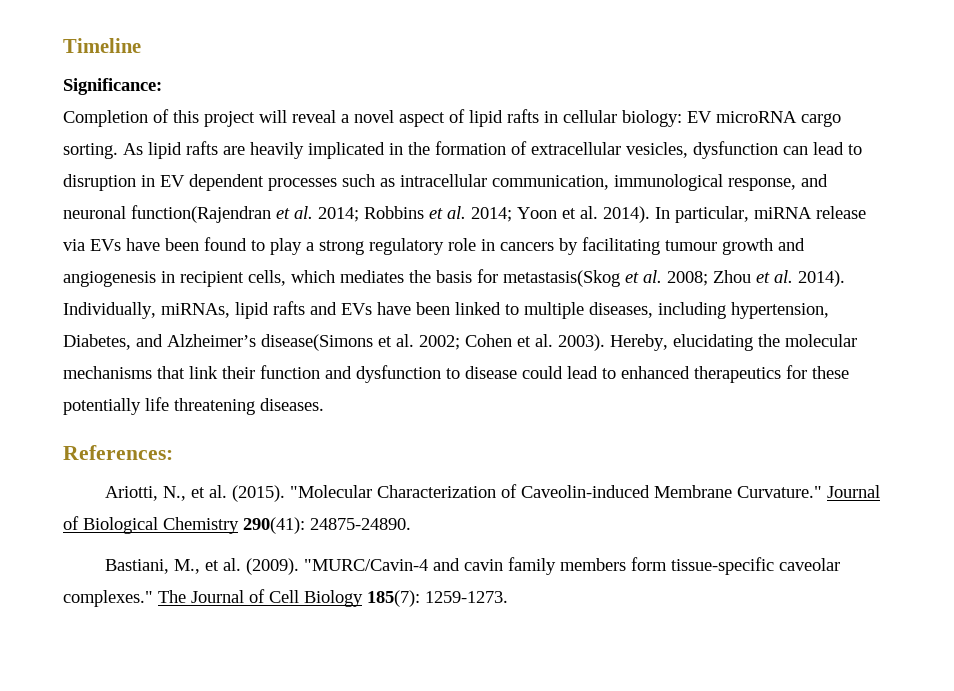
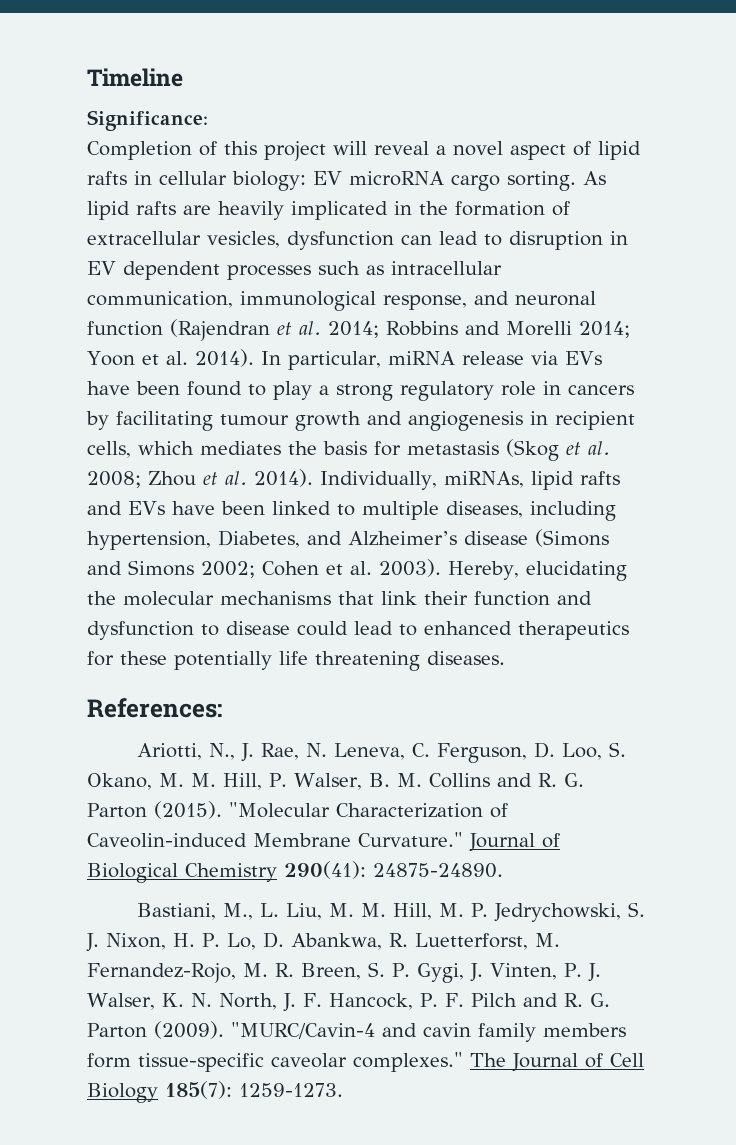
- As lipid rafts are heavily implicated in the formation of extracellular vesicles, dysfunction can lead to disruption in EV dependent processes such as intracellular communication, immunological response, and neuronal function(Rajendran et al. 2014; Robbins et al. 2014; Yoon et al. 2014).
+ As lipid rafts are heavily implicated in the formation of extracellular vesicles, dysfunction can lead to disruption in EV dependent processes such as intracellular communication, immunological response, and neuronal function (Rajendran et al. 2014; Robbins and Morelli 2014; Yoon et al. 2014).
- In particular, miRNA release via EVs have been found to play a strong regulatory role in cancers by facilitating tumour growth and angiogenesis in recipient cells, which mediates the basis for metastasis(Skog et al. 2008; Zhou et al. 2014).
+ In particular, miRNA release via EVs have been found to play a strong regulatory role in cancers by facilitating tumour growth and angiogenesis in recipient cells, which mediates the basis for metastasis (Skog et al. 2008; Zhou et al. 2014).
- Individually, miRNAs, lipid rafts and EVs have been linked to multiple diseases, including hypertension, Diabetes, and Alzheimer’s disease(Simons et al. 2002; Cohen et al. 2003).
+ Individually, miRNAs, lipid rafts and EVs have been linked to multiple diseases, including hypertension, Diabetes, and Alzheimer’s disease (Simons and Simons 2002; Cohen et al. 2003).
- Ariotti, N., et al. (2015).
+ Ariotti, N., J. Rae, N. Leneva, C. Ferguson, D. Loo, S. Okano, M. M. Hill, P. Walser, B. M. Collins and R. G. Parton (2015).
- Bastiani, M., et al. (2009).
+ Bastiani, M., L. Liu, M. M. Hill, M. P. Jedrychowski, S. J. Nixon, H. P. Lo, D. Abankwa, R. Luetterforst, M. Fernandez-Rojo, M. R. Breen, S. P. Gygi, J. Vinten, P. J. Walser, K. N. North, J. F. Hancock, P. F. Pilch and R. G. Parton (2009).

